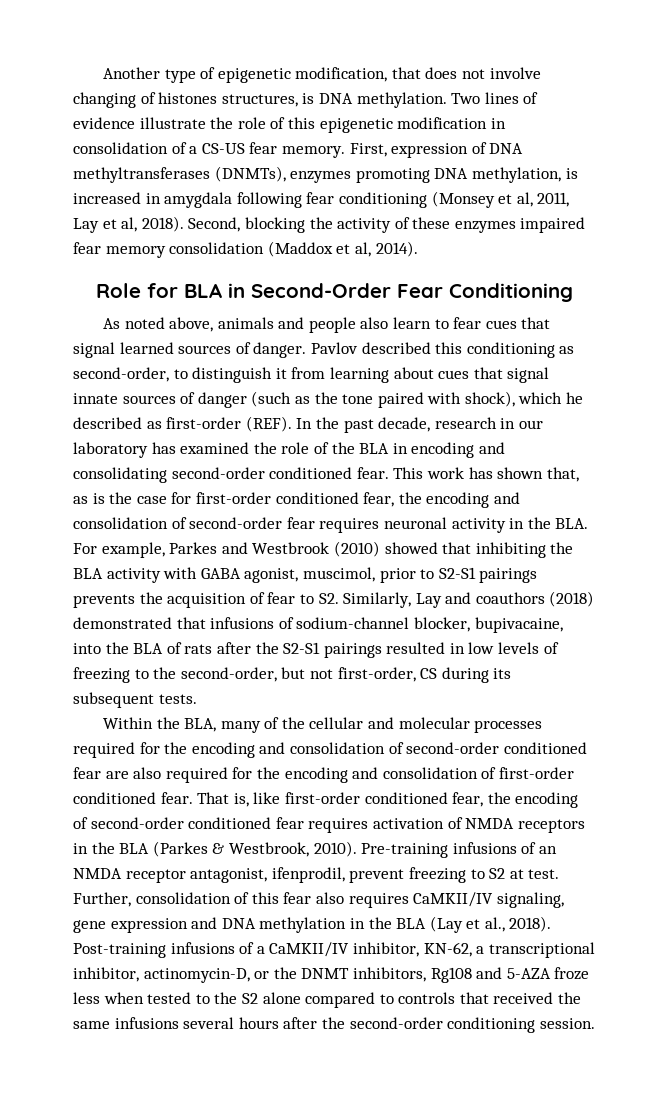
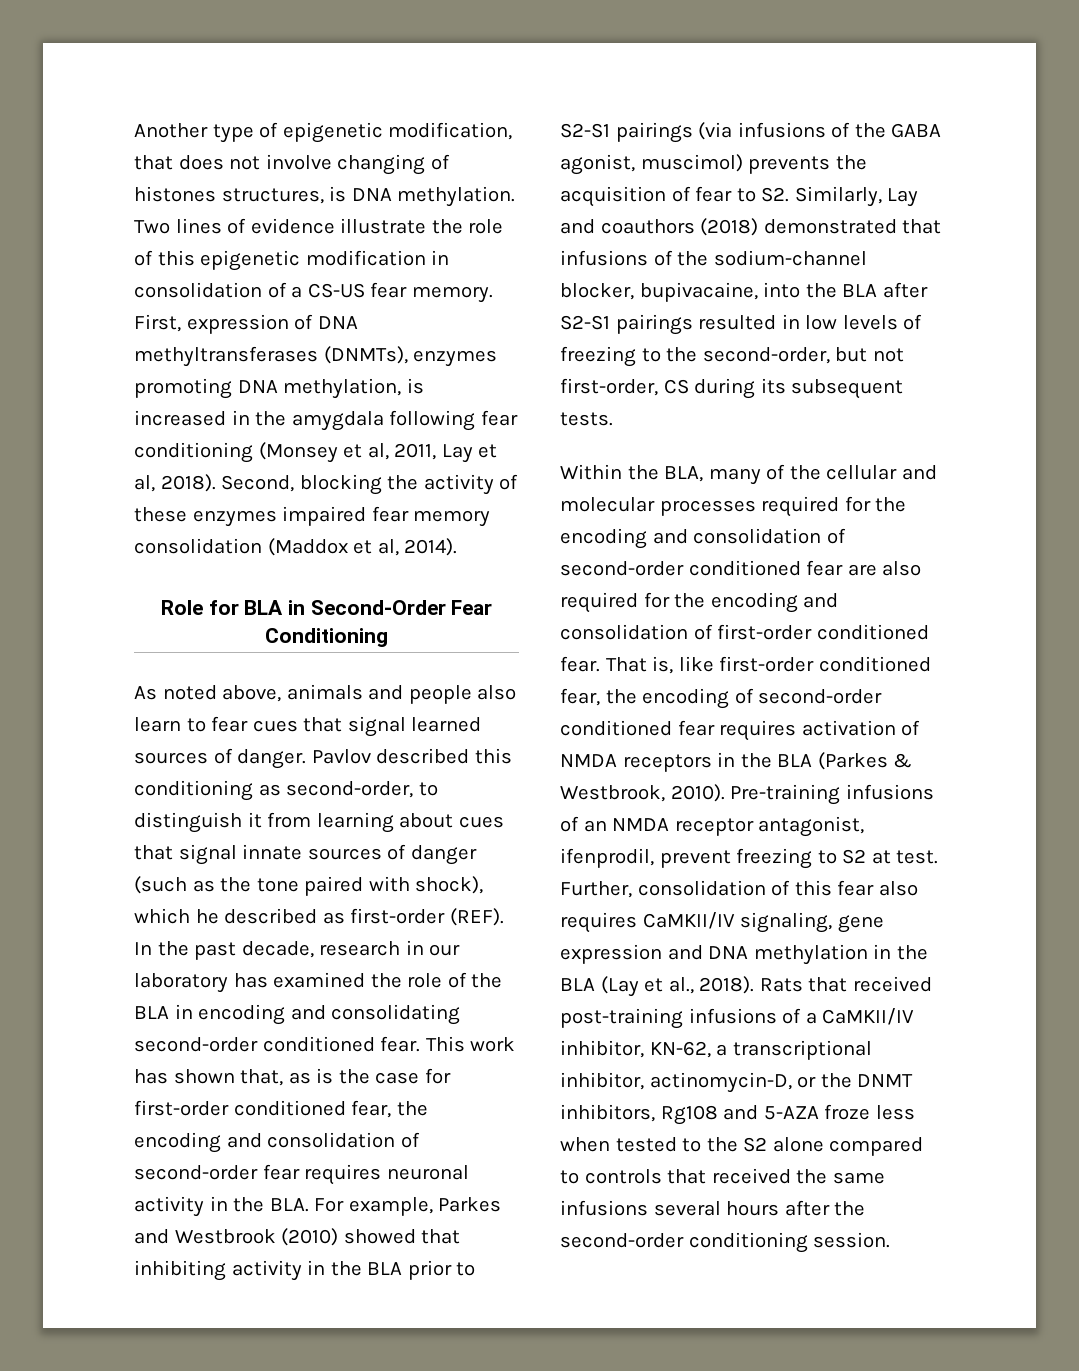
- First, expression of DNA methyltransferases (DNMTs), enzymes promoting DNA methylation, is increased in amygdala following fear conditioning (Monsey et al, 2011, Lay et al, 2018).
+ First, expression of DNA methyltransferases (DNMTs), enzymes promoting DNA methylation, is increased in the amygdala following fear conditioning (Monsey et al, 2011, Lay et al, 2018).
- This work has shown that, as is the case for first-order conditioned fear, the encoding and consolidation of second-order fear requires neuronal activity in the BLA. For example, Parkes and Westbrook (2010) showed that inhibiting the BLA activity with GABA agonist, muscimol, prior to S2-S1 pairings prevents the acquisition of fear to S2. Similarly, Lay and coauthors (2018) demonstrated that infusions of sodium-channel blocker, bupivacaine, into the BLA of rats after the S2-S1 pairings resulted in low levels of freezing to the second-order, but not first-order, CS during its subsequent tests.
+ This work has shown that, as is the case for first-order conditioned fear, the encoding and consolidation of second-order fear requires neuronal activity in the BLA. For example, Parkes and Westbrook (2010) showed that inhibiting activity in the BLA prior to S2-S1 pairings (via infusions of the GABA agonist, muscimol) prevents the acquisition of fear to S2. Similarly, Lay and coauthors (2018) demonstrated that infusions of the sodium-channel blocker, bupivacaine, into the BLA after S2-S1 pairings resulted in low levels of freezing to the second-order, but not first-order, CS during its subsequent tests.
- Post-training infusions of a CaMKII/IV inhibitor, KN-62, a transcriptional inhibitor, actinomycin-D, or the DNMT inhibitors, Rg108 and 5-AZA froze less when tested to the S2 alone compared to controls that received the same infusions several hours after the second-order conditioning session.
+ Rats that received post-training infusions of a CaMKII/IV inhibitor, KN-62, a transcriptional inhibitor, actinomycin-D, or the DNMT inhibitors, Rg108 and 5-AZA froze less when tested to the S2 alone compared to controls that received the same infusions several hours after the second-order conditioning session.

